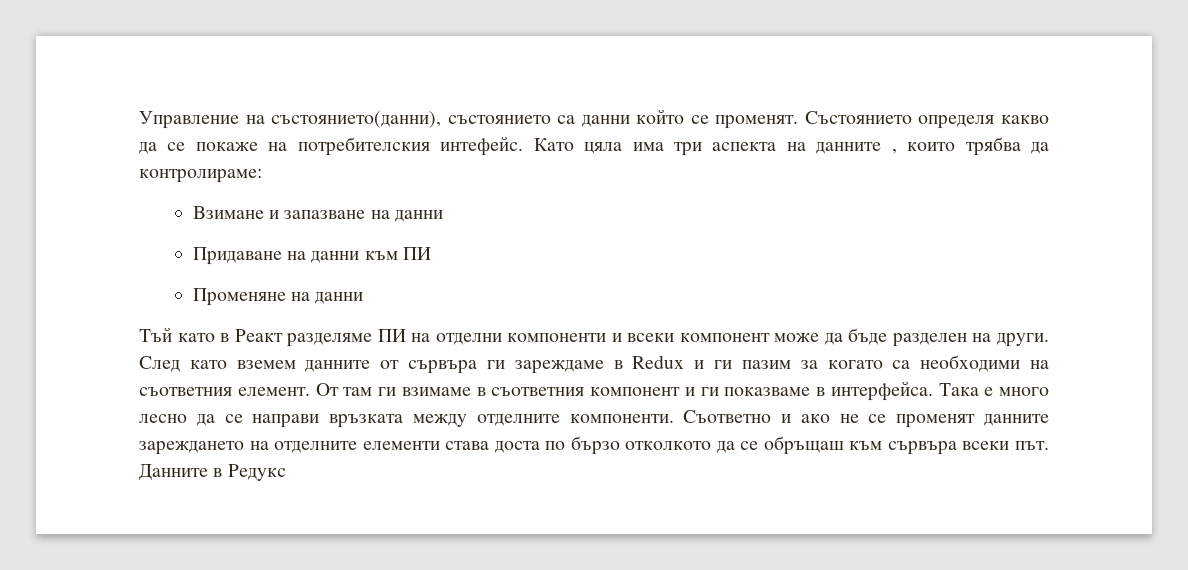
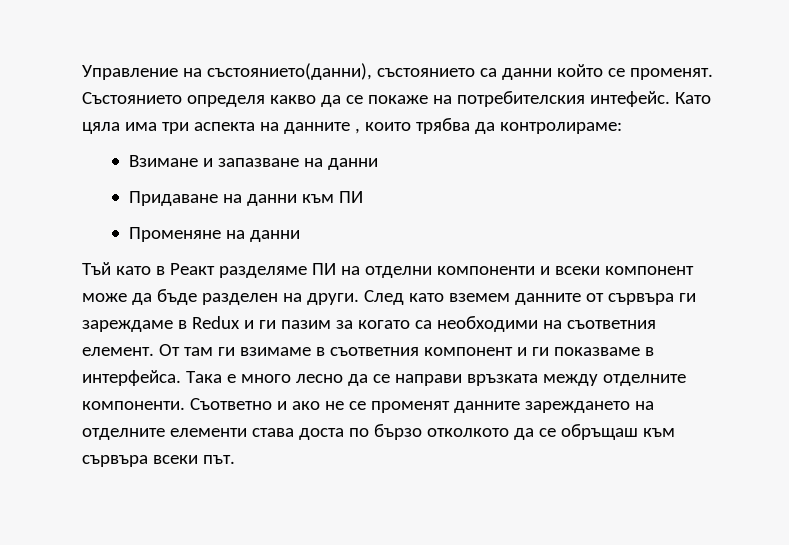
- Данните в Редукс

